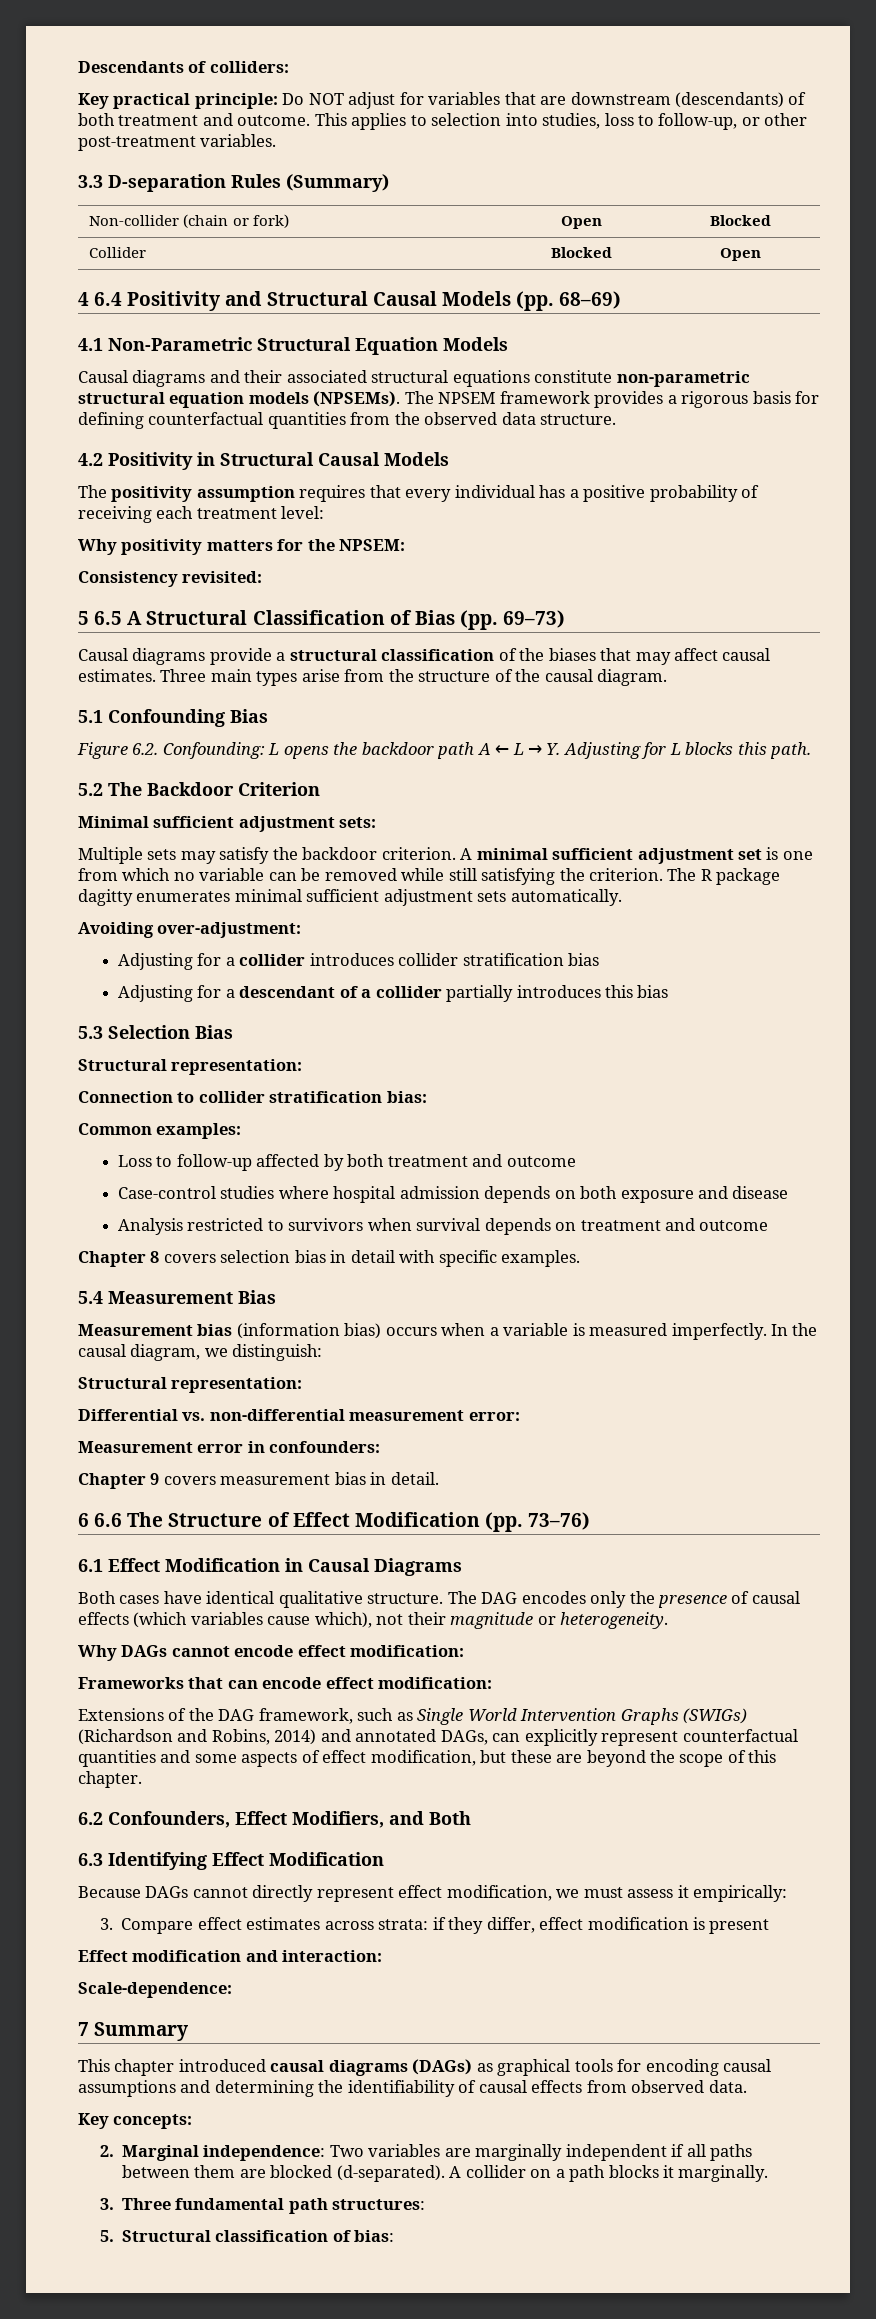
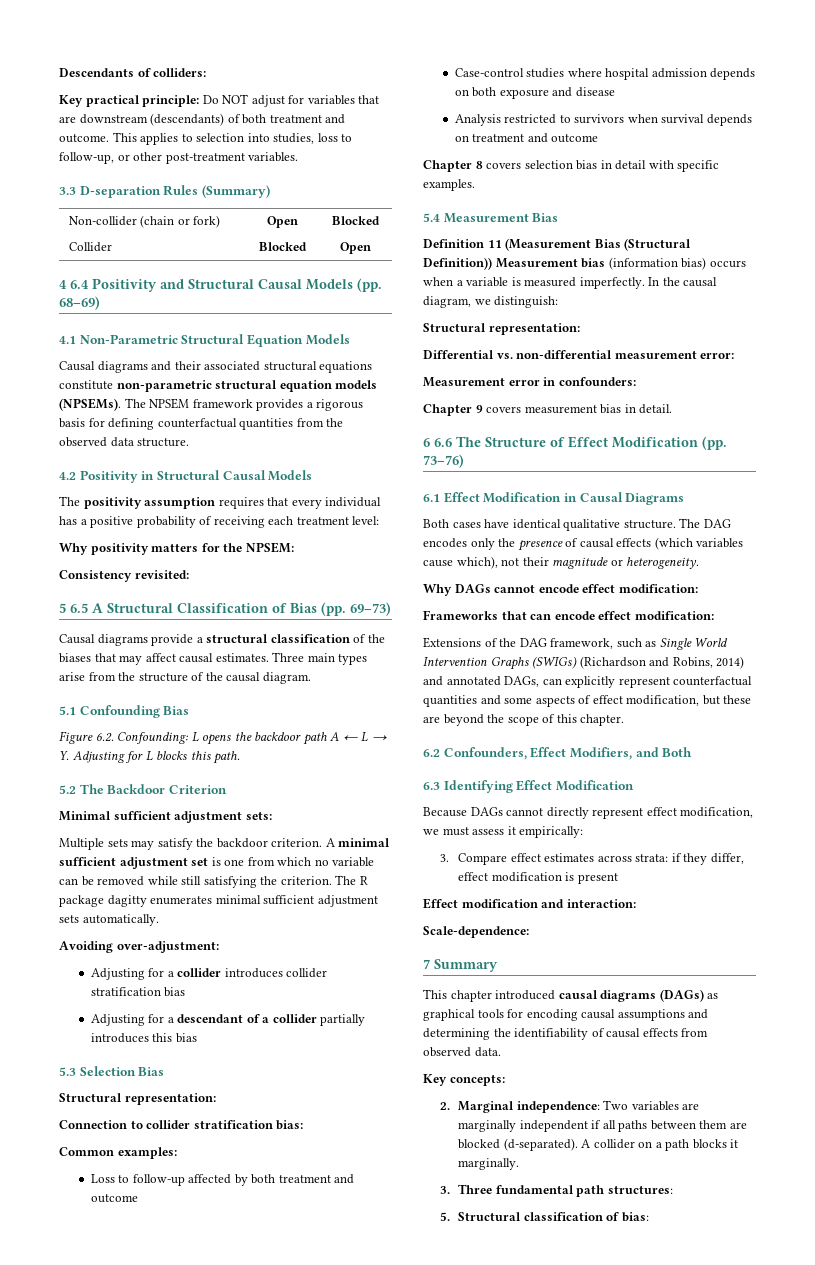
- Measurement bias (information bias) occurs when a variable is measured imperfectly.
+ Definition 11 (Measurement Bias (Structural Definition)) Measurement bias (information bias) occurs when a variable is measured imperfectly.

